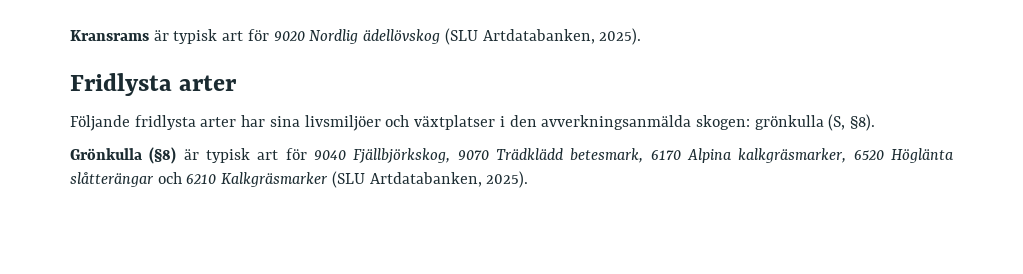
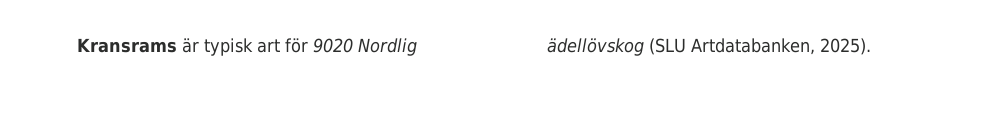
- Fridlysta arter
- Följande fridlysta arter har sina livsmiljöer och växtplatser i den avverkningsanmälda skogen: grönkulla (S, §8).
- Grönkulla (§8) är typisk art för 9040 Fjällbjörkskog, 9070 Trädklädd betesmark, 6170 Alpina kalkgräsmarker, 6520 Höglänta slåtterängar och 6210 Kalkgräsmarker (SLU Artdatabanken, 2025).

